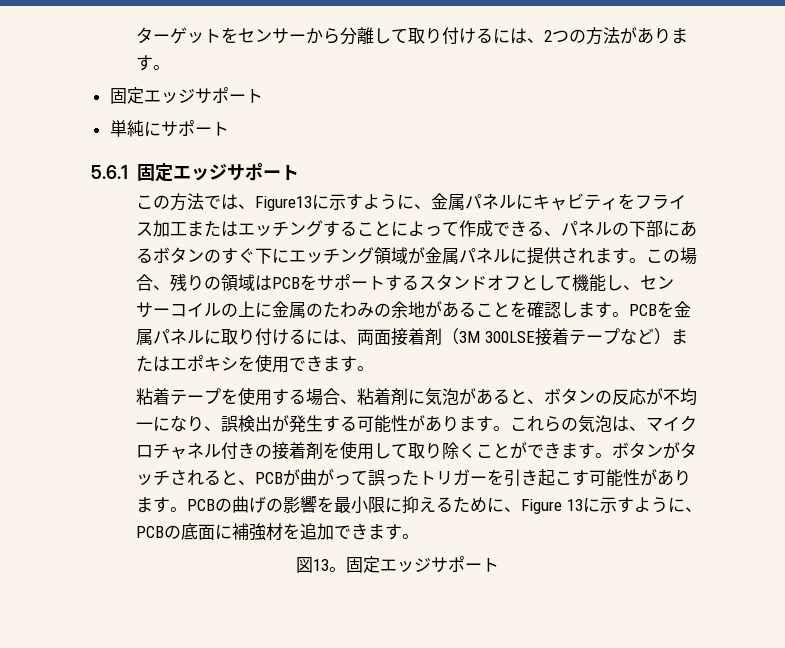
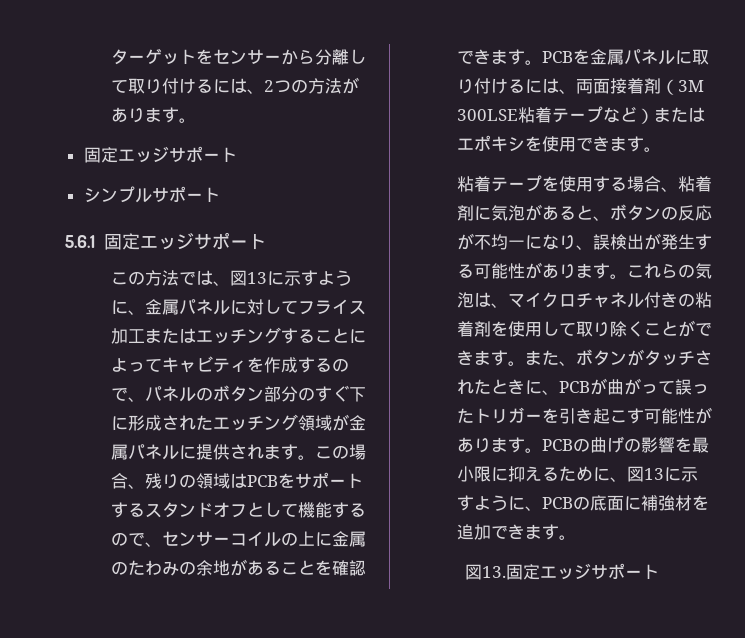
- 単純にサポート
+ シンプルサポート
- この方法では、Figure13に示すように、金属パネルにキャビティをフライス加工またはエッチングすることによって作成できる、パネルの下部にあるボタンのすぐ下にエッチング領域が金属パネルに提供されます。
+ この方法では、図13に示すように、金属パネルに対してフライス加工またはエッチングすることによってキャビティを作成するので、パネルのボタン部分のすぐ下に形成されたエッチング領域が金属パネルに提供されます。
- この場合、残りの領域はPCBをサポートするスタンドオフとして機能し、センサーコイルの上に金属のたわみの余地があることを確認します。
+ この場合、残りの領域はPCBをサポートするスタンドオフとして機能するので、センサーコイルの上に金属のたわみの余地があることを確認できます。
- PCBを金属パネルに取り付けるには、両面接着剤（3M 300LSE接着テープなど）またはエポキシを使用できます。
+ PCBを金属パネルに取り付けるには、両面接着剤（3M 300LSE粘着テープなど）またはエポキシを使用できます。
- これらの気泡は、マイクロチャネル付きの接着剤を使用して取り除くことができます。
+ これらの気泡は、マイクロチャネル付きの粘着剤を使用して取り除くことができます。
- ボタンがタッチされると、PCBが曲がって誤ったトリガーを引き起こす可能性があります。
+ また、ボタンがタッチされたときに、PCBが曲がって誤ったトリガーを引き起こす可能性があります。
- PCBの曲げの影響を最小限に抑えるために、Figure 13に示すように、PCBの底面に補強材を追加できます。
+ PCBの曲げの影響を最小限に抑えるために、図13に示すように、PCBの底面に補強材を追加できます。
- 図13。固定エッジサポート
+ 図13.固定エッジサポート

